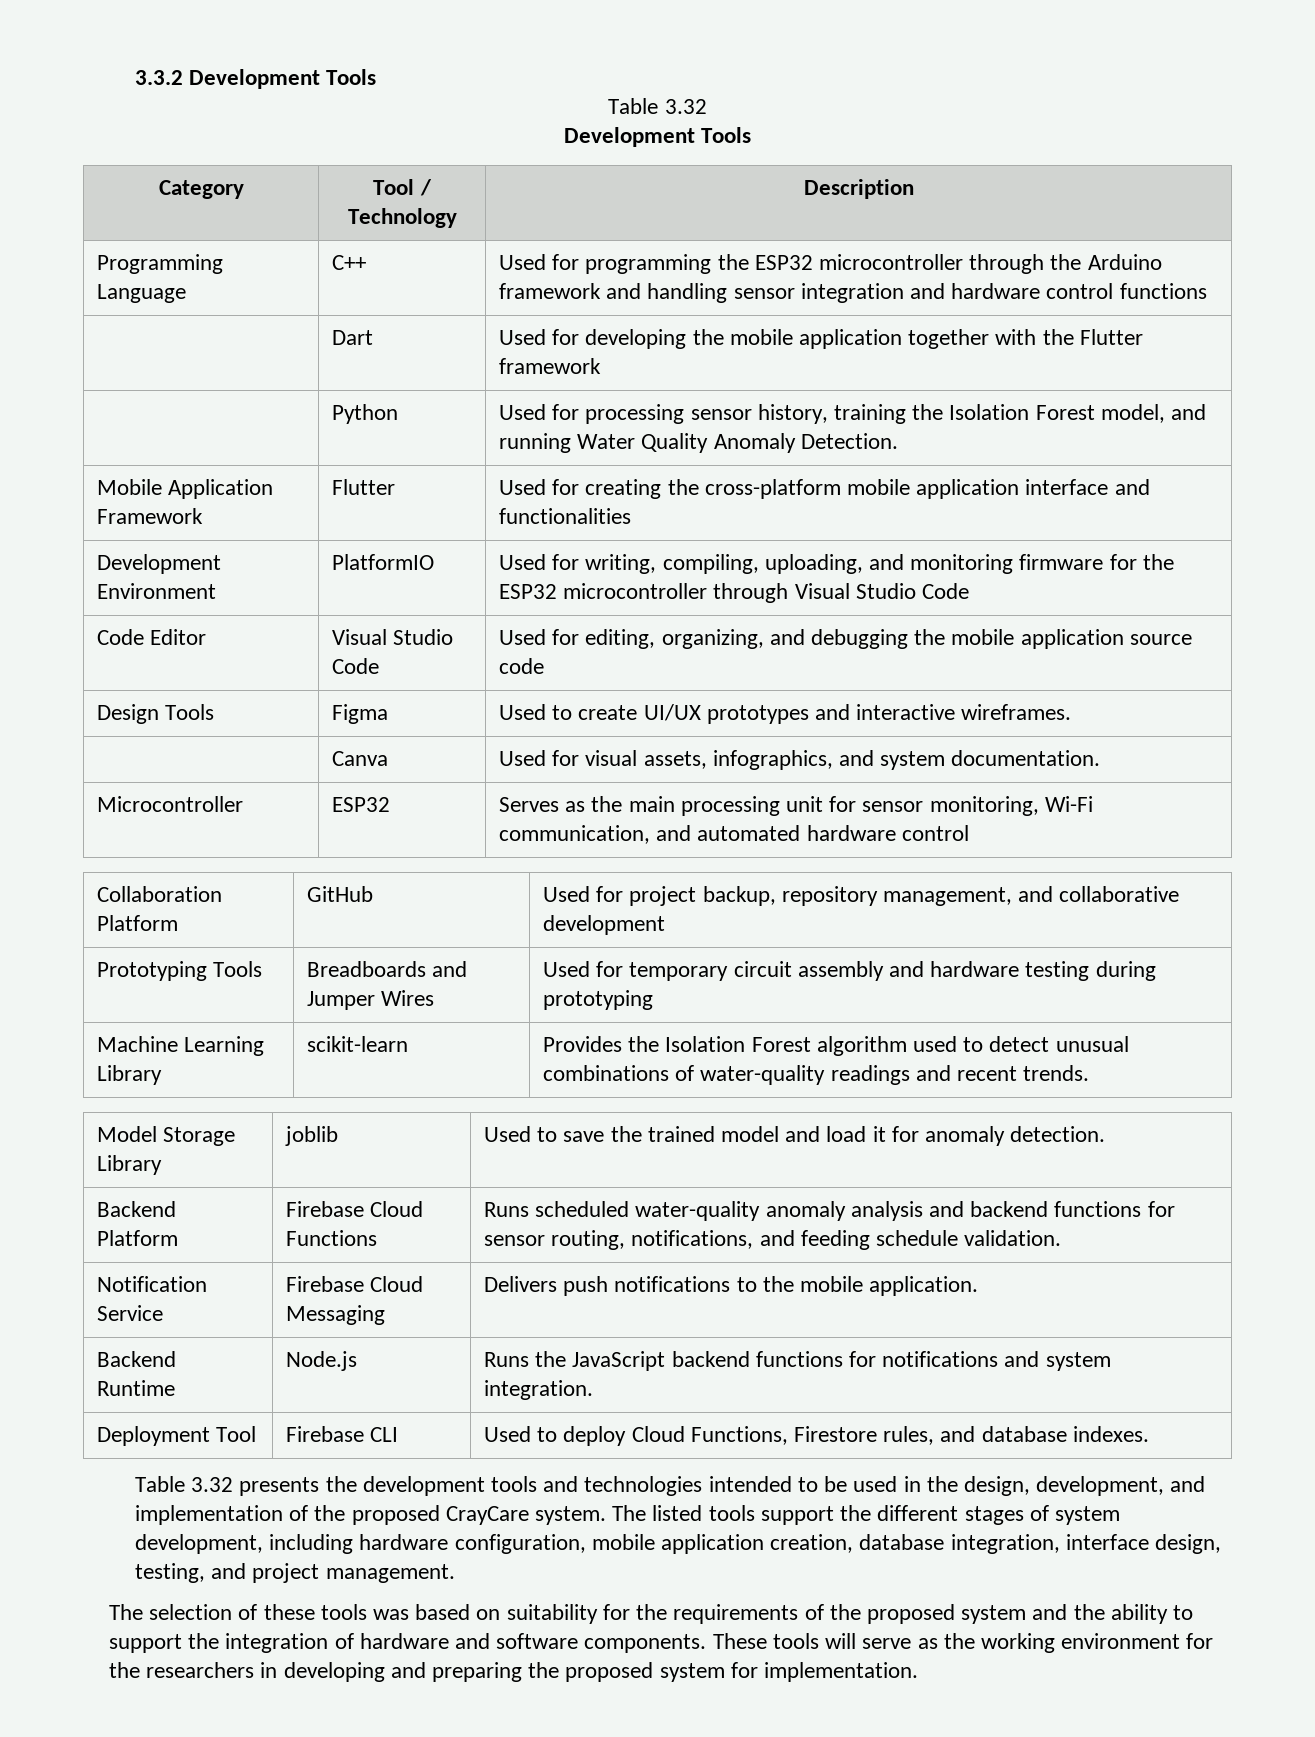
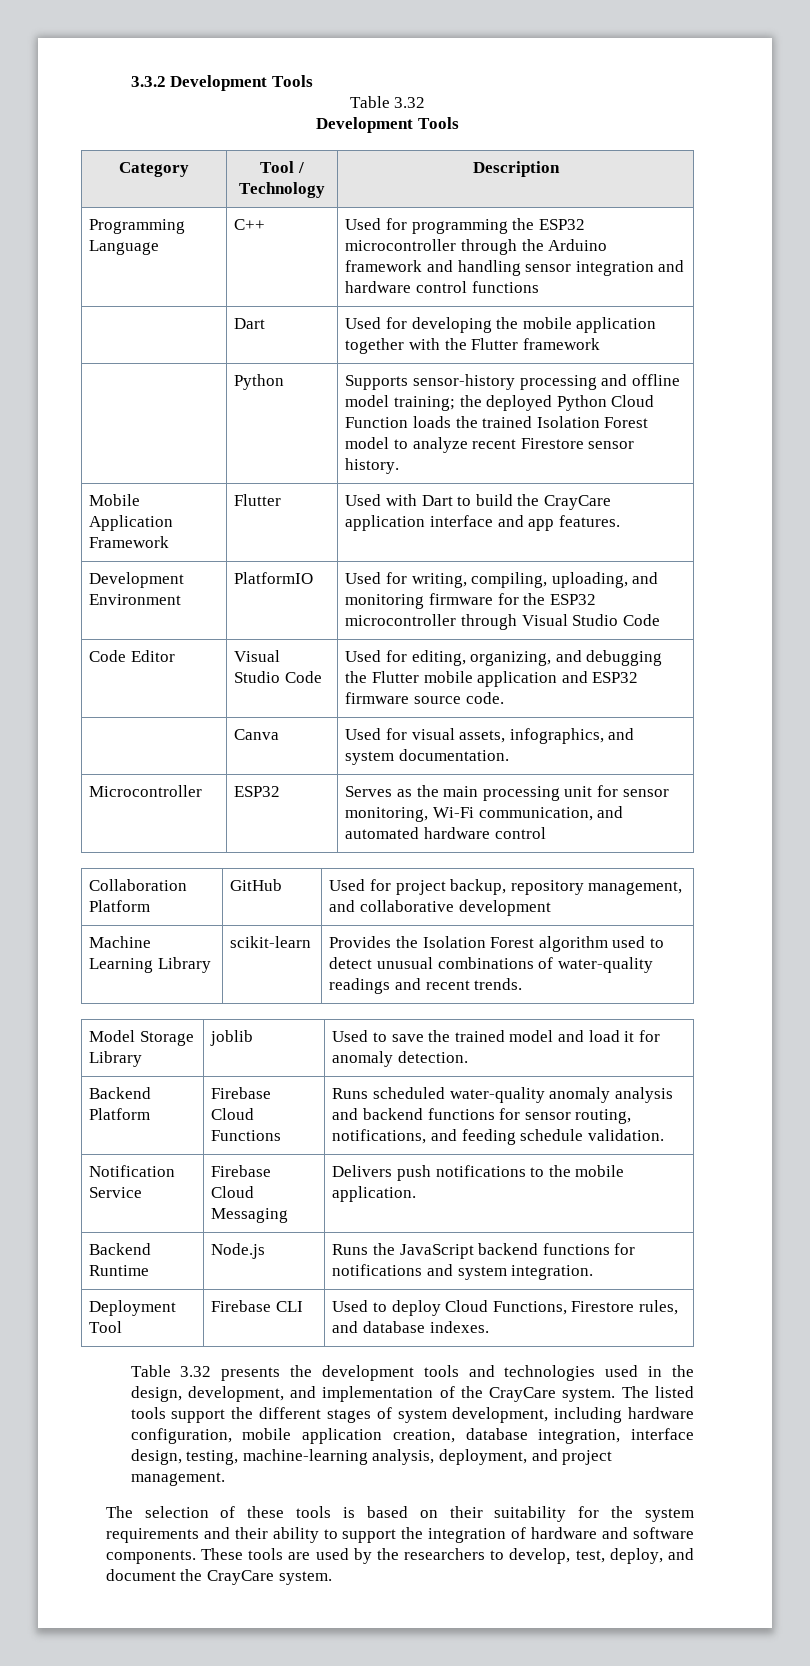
- | Python | Used for processing sensor history, training the Isolation Forest model, and running Water Quality Anomaly Detection.
+ | Python | Supports sensor-history processing and offline model training; the deployed Python Cloud Function loads the trained Isolation Forest model to analyze recent Firestore sensor history.
- Mobile Application Framework | Flutter | Used for creating the cross-platform mobile application interface and functionalities
+ Mobile Application Framework | Flutter | Used with Dart to build the CrayCare application interface and app features.
- Code Editor | Visual Studio Code | Used for editing, organizing, and debugging the mobile application source code
- Design Tools | Figma | Used to create UI/UX prototypes and interactive wireframes.
+ Code Editor | Visual Studio Code | Used for editing, organizing, and debugging the Flutter mobile application and ESP32 firmware source code.
- Prototyping Tools | Breadboards and Jumper Wires | Used for temporary circuit assembly and hardware testing during prototyping
- Table 3.32 presents the development tools and technologies intended to be used in the design, development, and implementation of the proposed CrayCare system.
+ Table 3.32 presents the development tools and technologies used in the design, development, and implementation of the CrayCare system.
- The listed tools support the different stages of system development, including hardware configuration, mobile application creation, database integration, interface design, testing, and project management.
+ The listed tools support the different stages of system development, including hardware configuration, mobile application creation, database integration, interface design, testing, machine-learning analysis, deployment, and project management.
- The selection of these tools was based on suitability for the requirements of the proposed system and the ability to support the integration of hardware and software components.
+ The selection of these tools is based on their suitability for the system requirements and their ability to support the integration of hardware and software components.
- These tools will serve as the working environment for the researchers in developing and preparing the proposed system for implementation.
+ These tools are used by the researchers to develop, test, deploy, and document the CrayCare system.

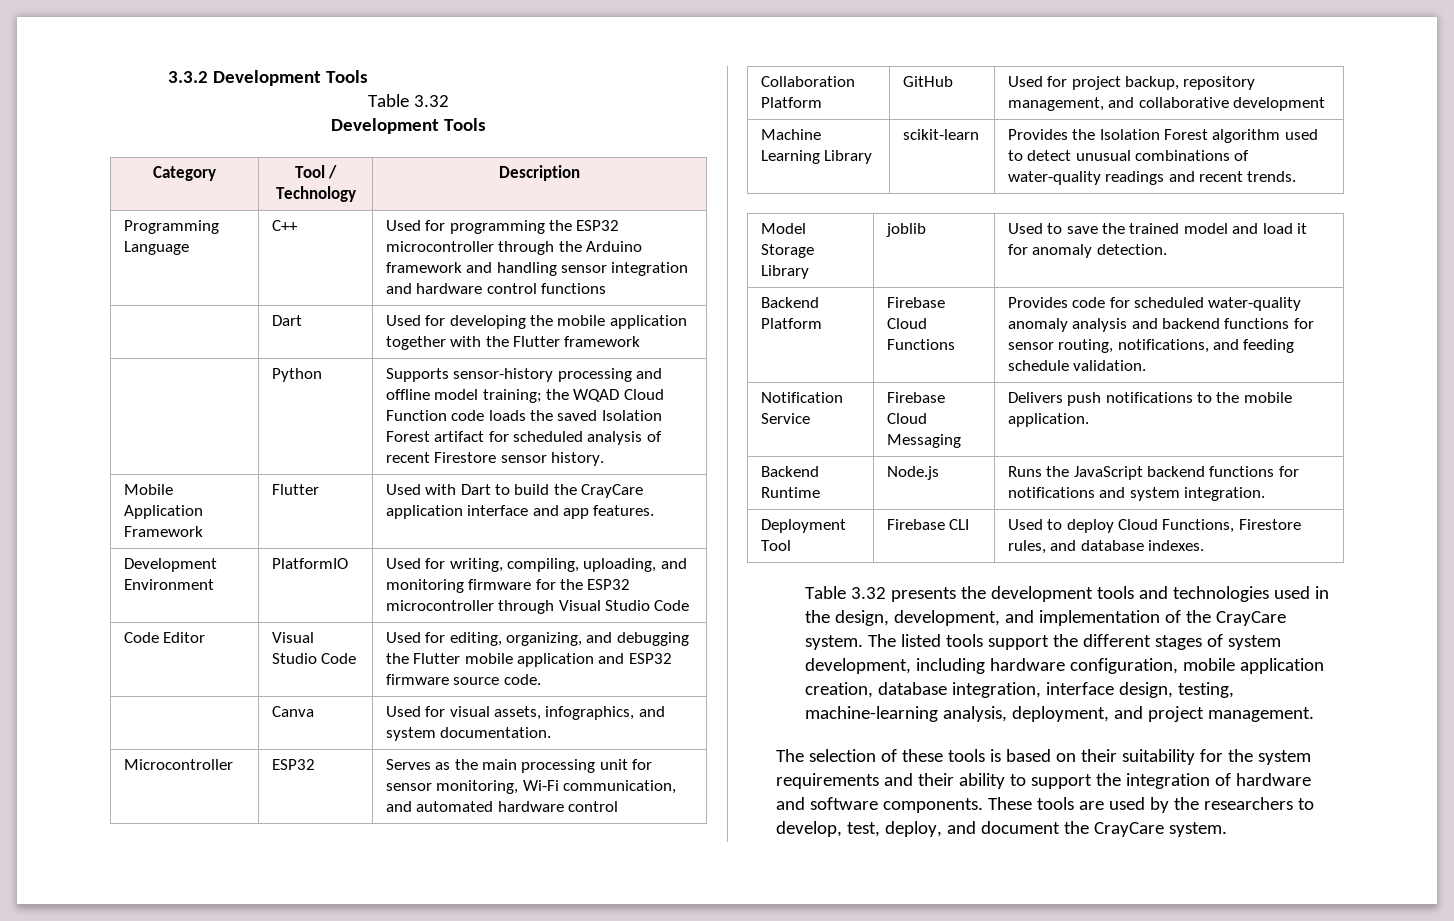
- | Python | Supports sensor-history processing and offline model training; the deployed Python Cloud Function loads the trained Isolation Forest model to analyze recent Firestore sensor history.
+ | Python | Supports sensor-history processing and offline model training; the WQAD Cloud Function code loads the saved Isolation Forest artifact for scheduled analysis of recent Firestore sensor history.
- Backend Platform | Firebase Cloud Functions | Runs scheduled water-quality anomaly analysis and backend functions for sensor routing, notifications, and feeding schedule validation.
+ Backend Platform | Firebase Cloud Functions | Provides code for scheduled water-quality anomaly analysis and backend functions for sensor routing, notifications, and feeding schedule validation.

